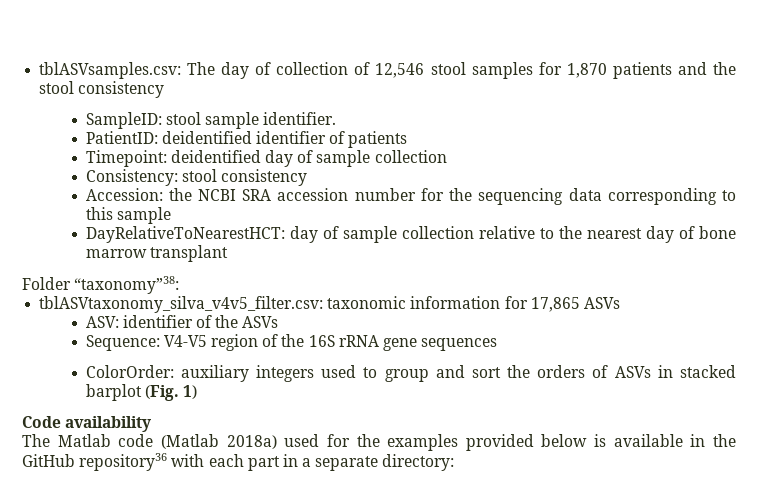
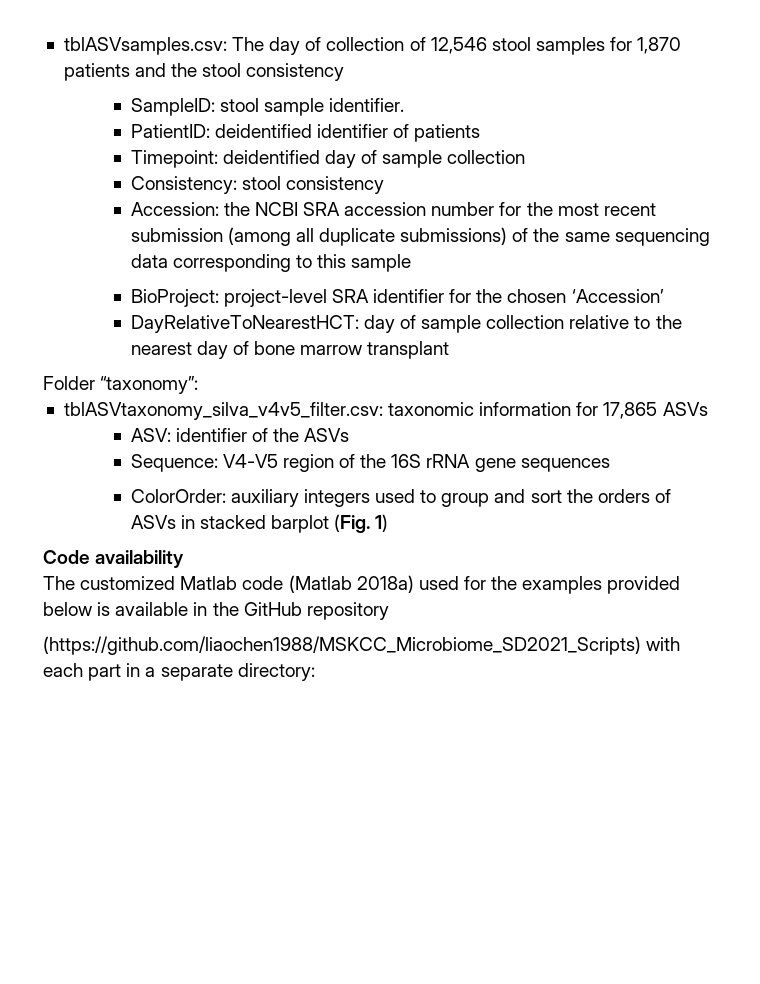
- Accession: the NCBI SRA accession number for the sequencing data corresponding to this sample
+ Accession: the NCBI SRA accession number for the most recent submission (among all duplicate submissions) of the same sequencing data corresponding to this sample
+ BioProject: project-level SRA identifier for the chosen ‘Accession’
- Folder “taxonomy”38:
+ Folder “taxonomy”:
- The Matlab code (Matlab 2018a) used for the examples provided below is available in the GitHub repository36 with each part in a separate directory:
+ The customized Matlab code (Matlab 2018a) used for the examples provided below is available in the GitHub repository
+ (https://github.com/liaochen1988/MSKCC_Microbiome_SD2021_Scripts) with each part in a separate directory:

